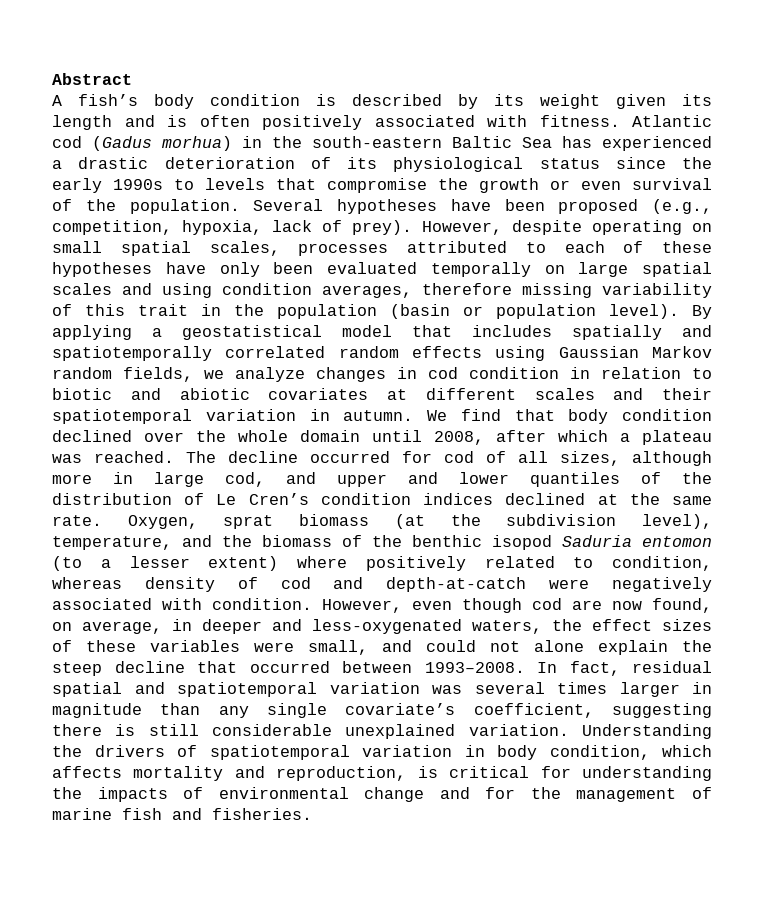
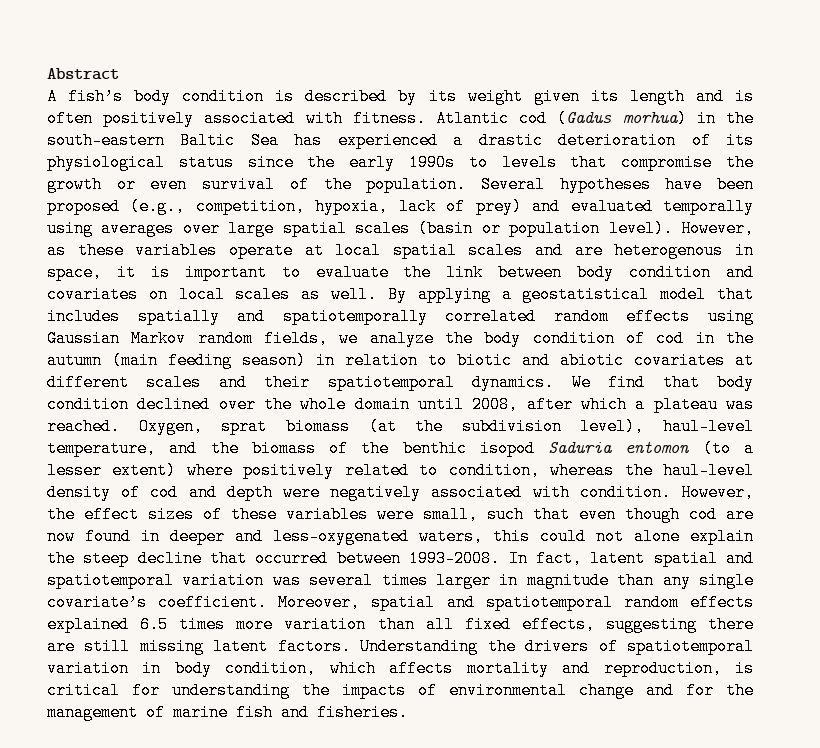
- Several hypotheses have been proposed (e.g., competition, hypoxia, lack of prey). However, despite operating on small spatial scales, processes attributed to each of these hypotheses have only been evaluated temporally on large spatial scales and using condition averages, therefore missing variability of this trait in the population (basin or population level).
+ Several hypotheses have been proposed (e.g., competition, hypoxia, lack of prey) and evaluated temporally using averages over large spatial scales (basin or population level). However, as these variables operate at local spatial scales and are heterogenous in space, it is important to evaluate the link between body condition and covariates on local scales as well.
- By applying a geostatistical model that includes spatially and spatiotemporally correlated random effects using Gaussian Markov random fields, we analyze changes in cod condition in relation to biotic and abiotic covariates at different scales and their spatiotemporal variation in autumn.
+ By applying a geostatistical model that includes spatially and spatiotemporally correlated random effects using Gaussian Markov random fields, we analyze the body condition of cod in the autumn (main feeding season) in relation to biotic and abiotic covariates at different scales and their spatiotemporal dynamics.
- The decline occurred for cod of all sizes, although more in large cod, and upper and lower quantiles of the distribution of Le Cren’s condition indices declined at the same rate.
- Oxygen, sprat biomass (at the subdivision level), temperature, and the biomass of the benthic isopod Saduria entomon (to a lesser extent) where positively related to condition, whereas density of cod and depth-at-catch were negatively associated with condition.
+ Oxygen, sprat biomass (at the subdivision level), haul-level temperature, and the biomass of the benthic isopod Saduria entomon (to a lesser extent) where positively related to condition, whereas the haul-level density of cod and depth were negatively associated with condition.
- However, even though cod are now found, on average, in deeper and less-oxygenated waters, the effect sizes of these variables were small, and could not alone explain the steep decline that occurred between 1993–2008.
+ However, the effect sizes of these variables were small, such that even though cod are now found in deeper and less-oxygenated waters, this could not alone explain the steep decline that occurred between 1993–2008.
- In fact, residual spatial and spatiotemporal variation was several times larger in magnitude than any single covariate’s coefficient, suggesting there is still considerable unexplained variation.
+ In fact, latent spatial and spatiotemporal variation was several times larger in magnitude than any single covariate’s coefficient. Moreover, spatial and spatiotemporal random effects explained 6.5 times more variation than all fixed effects, suggesting there are still missing latent factors.

